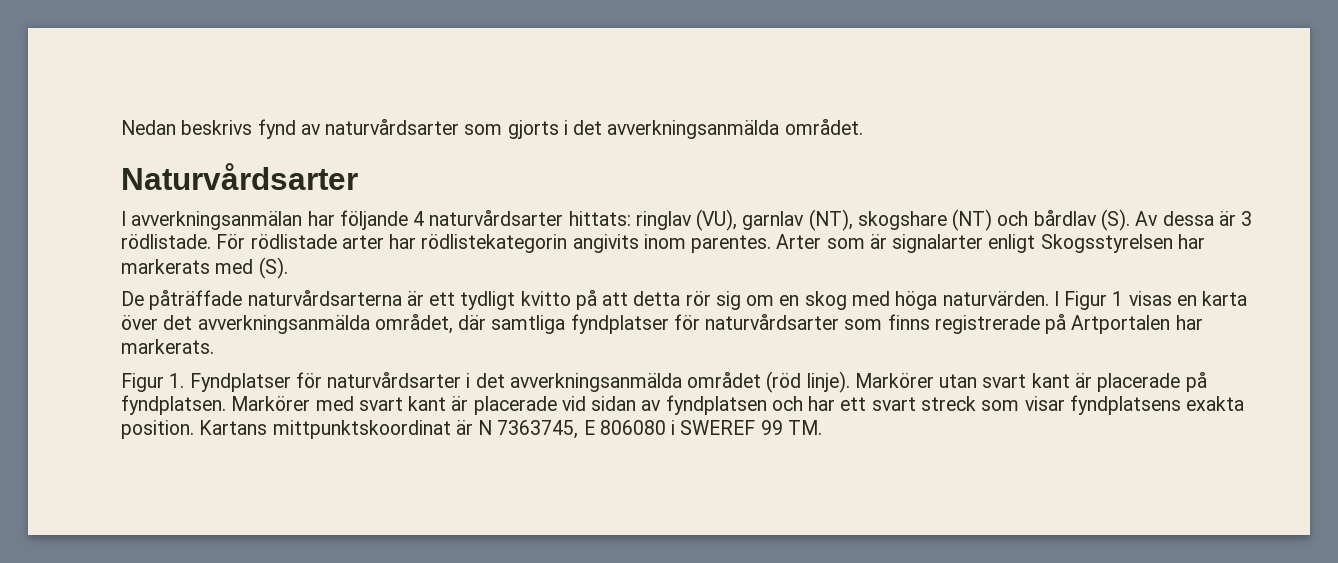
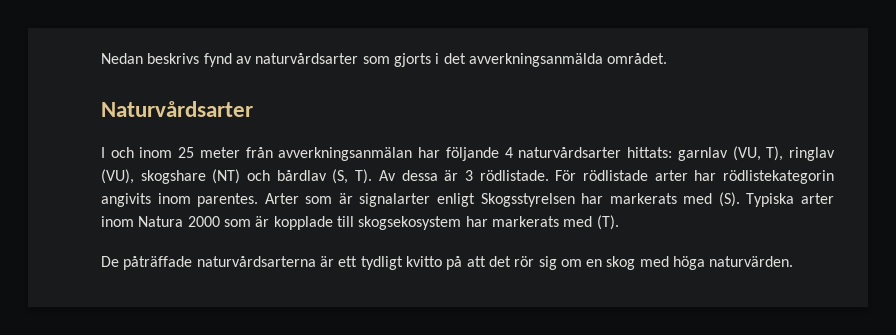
- I avverkningsanmälan har följande 4 naturvårdsarter hittats: ringlav (VU), garnlav (NT), skogshare (NT) och bårdlav (S). Av dessa är 3 rödlistade.
+ I och inom 25 meter från avverkningsanmälan har följande 4 naturvårdsarter hittats: garnlav (VU, T), ringlav (VU), skogshare (NT) och bårdlav (S, T). Av dessa är 3 rödlistade.
- Arter som är signalarter enligt Skogsstyrelsen har markerats med (S).
+ Arter som är signalarter enligt Skogsstyrelsen har markerats med (S). Typiska arter inom Natura 2000 som är kopplade till skogsekosystem har markerats med (T).
- De påträffade naturvårdsarterna är ett tydligt kvitto på att detta rör sig om en skog med höga naturvärden. I Figur 1 visas en karta över det avverkningsanmälda området, där samtliga fyndplatser för naturvårdsarter som finns registrerade på Artportalen har markerats.
- Figur 1. Fyndplatser för naturvårdsarter i det avverkningsanmälda området (röd linje). Markörer utan svart kant är placerade på fyndplatsen. Markörer med svart kant är placerade vid sidan av fyndplatsen och har ett svart streck som visar fyndplatsens exakta position. Kartans mittpunktskoordinat är N 7363745, E 806080 i SWEREF 99 TM.
+ De påträffade naturvårdsarterna är ett tydligt kvitto på att det rör sig om en skog med höga naturvärden.

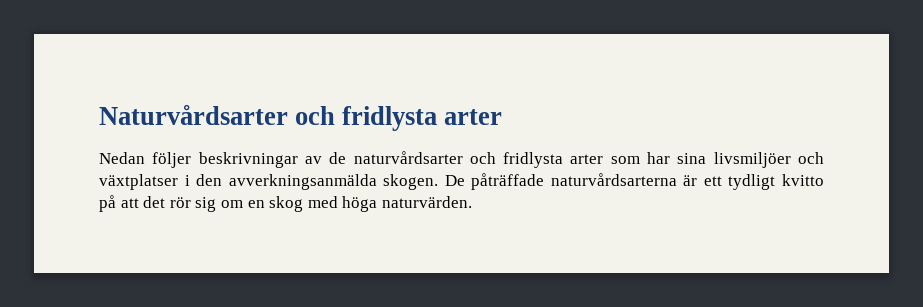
- Nedan beskrivs fynd av naturvårdsarter som gjorts i det avverkningsanmälda området.
- Naturvårdsarter
- I och inom 25 meter från avverkningsanmälan har följande 4 naturvårdsarter hittats: garnlav (VU, T), ringlav (VU), skogshare (NT) och bårdlav (S, T). Av dessa är 3 rödlistade. För rödlistade arter har rödlistekategorin angivits inom parentes. Arter som är signalarter enligt Skogsstyrelsen har markerats med (S). Typiska arter inom Natura 2000 som är kopplade till skogsekosystem har markerats med (T).
- De påträffade naturvårdsarterna är ett tydligt kvitto på att det rör sig om en skog med höga naturvärden.
+ Naturvårdsarter och fridlysta arter
+ Nedan följer beskrivningar av de naturvårdsarter och fridlysta arter som har sina livsmiljöer och växtplatser i den avverkningsanmälda skogen. De påträffade naturvårdsarterna är ett tydligt kvitto på att det rör sig om en skog med höga naturvärden.

